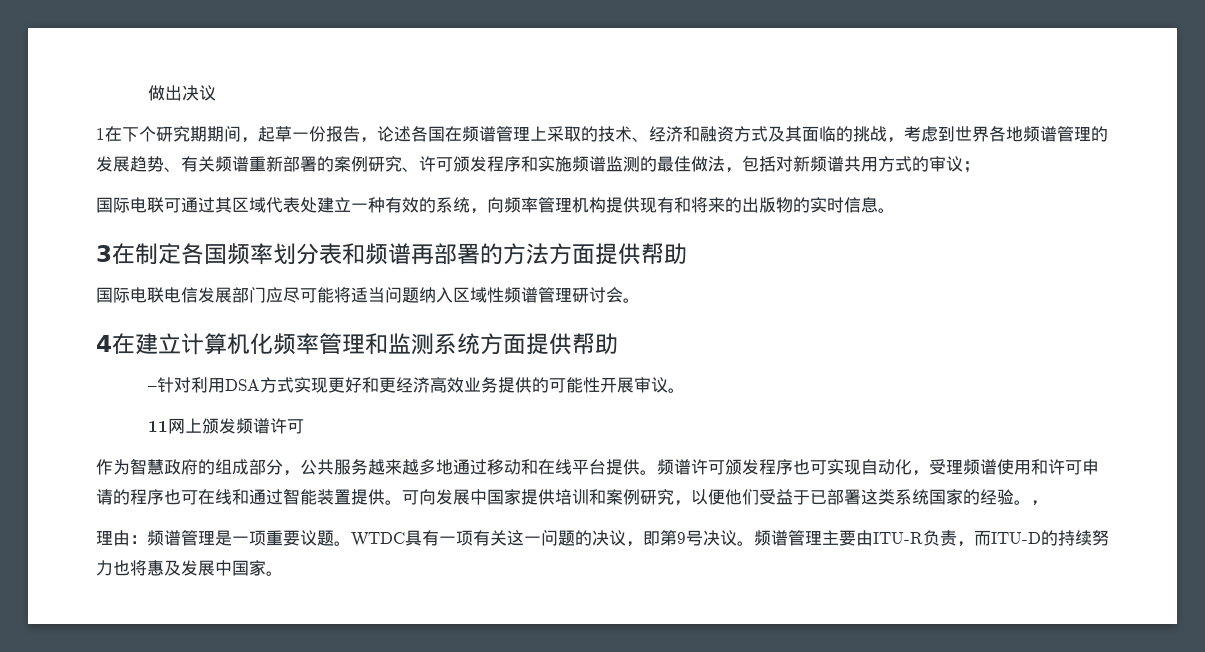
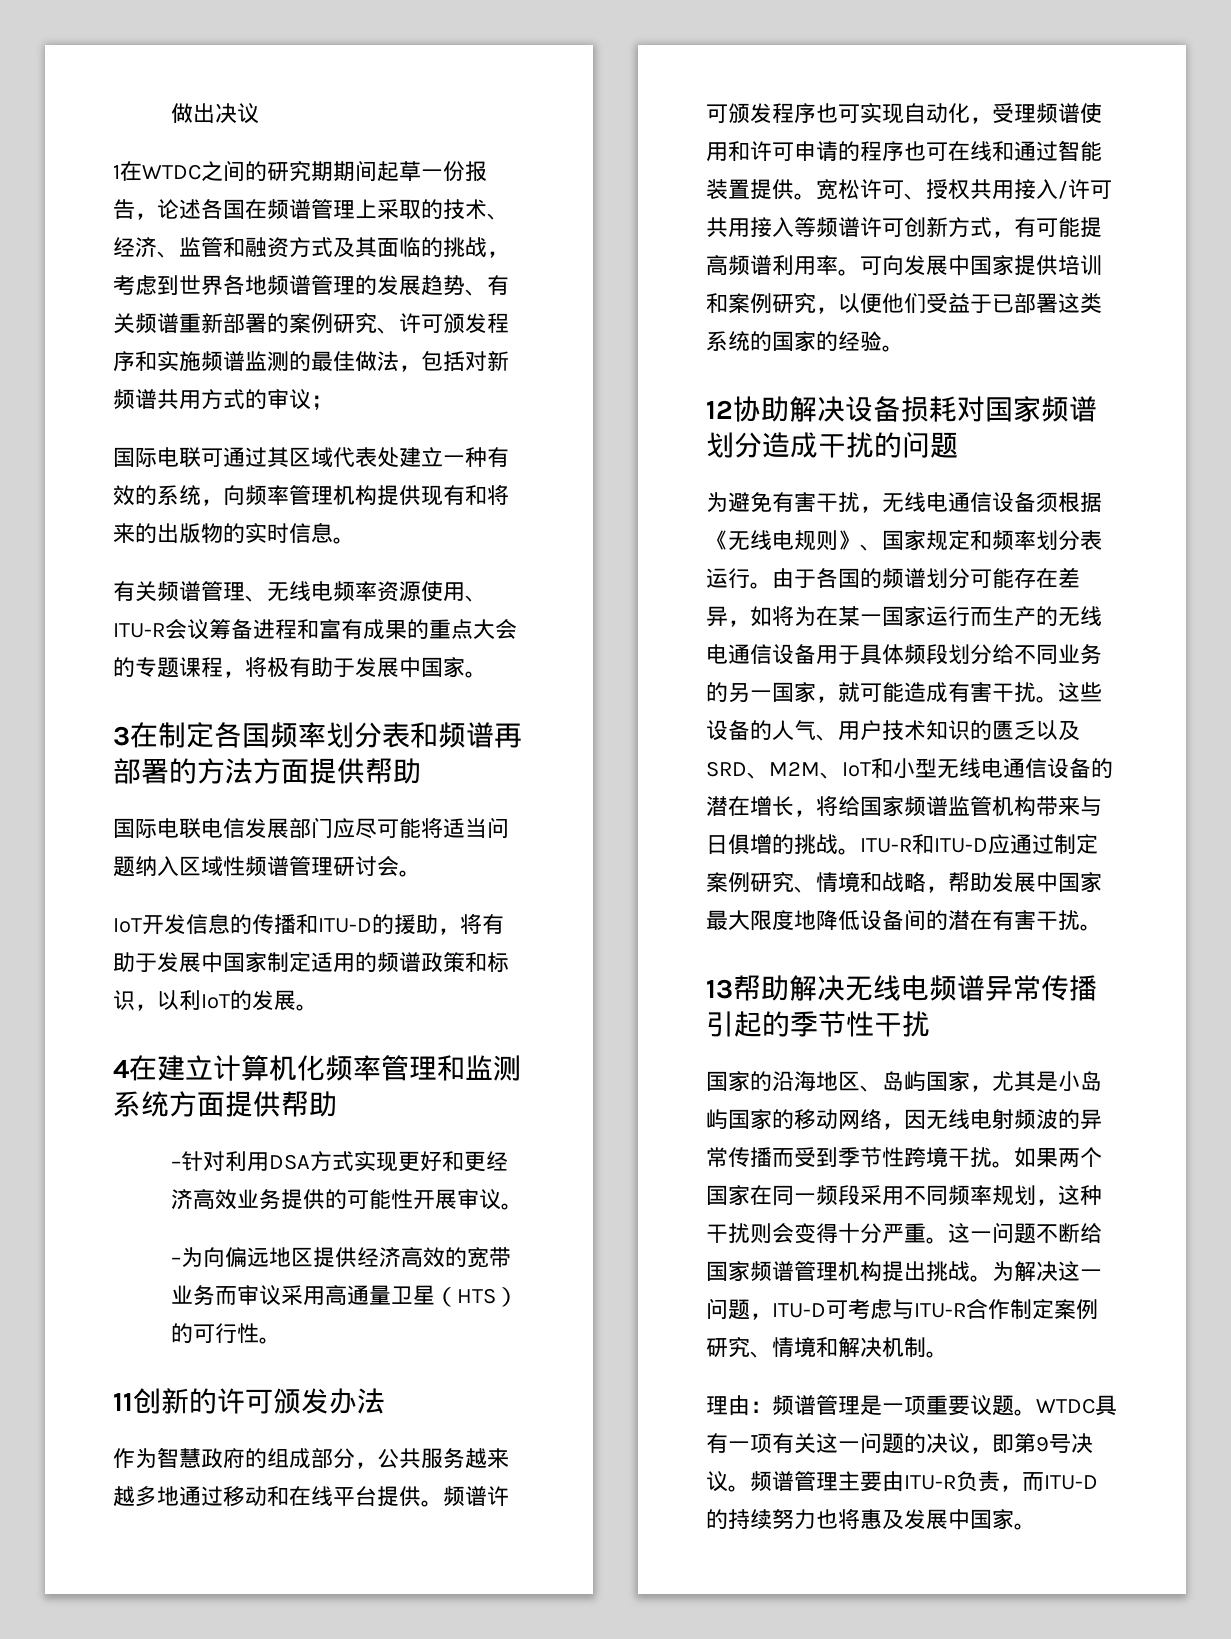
- 1在下个研究期期间，起草一份报告，论述各国在频谱管理上采取的技术、经济和融资方式及其面临的挑战，考虑到世界各地频谱管理的发展趋势、有关频谱重新部署的案例研究、许可颁发程序和实施频谱监测的最佳做法，包括对新频谱共用方式的审议；
+ 1在WTDC之间的研究期期间起草一份报告，论述各国在频谱管理上采取的技术、经济、监管和融资方式及其面临的挑战，考虑到世界各地频谱管理的发展趋势、有关频谱重新部署的案例研究、许可颁发程序和实施频谱监测的最佳做法，包括对新频谱共用方式的审议；
+ 有关频谱管理、无线电频率资源使用、ITU-R会议筹备进程和富有成果的重点大会的专题课程，将极有助于发展中国家。
+ IoT开发信息的传播和ITU-D的援助，将有助于发展中国家制定适用的频谱政策和标识，以利IoT的发展。
- 11网上颁发频谱许可
+ –为向偏远地区提供经济高效的宽带业务而审议采用高通量卫星（HTS）的可行性。
+ 11创新的许可颁发办法
+ 宽松许可、授权共用接入/许可共用接入等频谱许可创新方式，有可能提高频谱利用率。
- 可向发展中国家提供培训和案例研究，以便他们受益于已部署这类系统国家的经验。，
+ 可向发展中国家提供培训和案例研究，以便他们受益于已部署这类系统的国家的经验。
+ 12协助解决设备损耗对国家频谱划分造成干扰的问题
+ 为避免有害干扰，无线电通信设备须根据《无线电规则》、国家规定和频率划分表运行。由于各国的频谱划分可能存在差异，如将为在某一国家运行而生产的无线电通信设备用于具体频段划分给不同业务的另一国家，就可能造成有害干扰。这些设备的人气、用户技术知识的匮乏以及SRD、M2M、IoT和小型无线电通信设备的潜在增长，将给国家频谱监管机构带来与日俱增的挑战。ITU-R和ITU-D应通过制定案例研究、情境和战略，帮助发展中国家最大限度地降低设备间的潜在有害干扰。
+ 13帮助解决无线电频谱异常传播引起的季节性干扰
+ 国家的沿海地区、岛屿国家，尤其是小岛屿国家的移动网络，因无线电射频波的异常传播而受到季节性跨境干扰。如果两个国家在同一频段采用不同频率规划，这种干扰则会变得十分严重。这一问题不断给国家频谱管理机构提出挑战。为解决这一问题，ITU-D可考虑与ITU-R合作制定案例研究、情境和解决机制。

